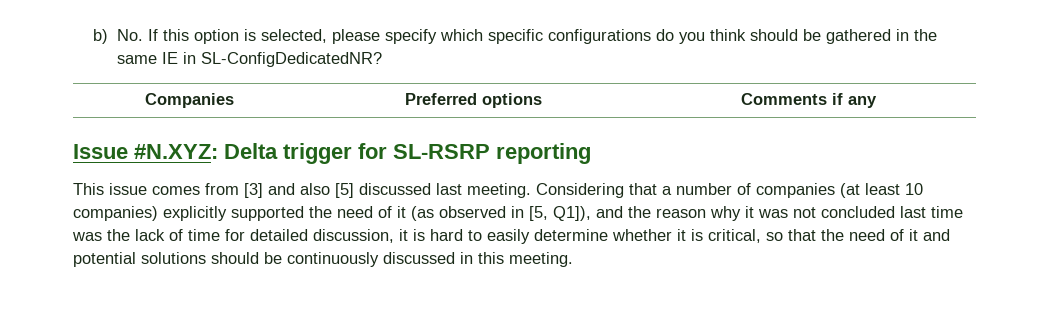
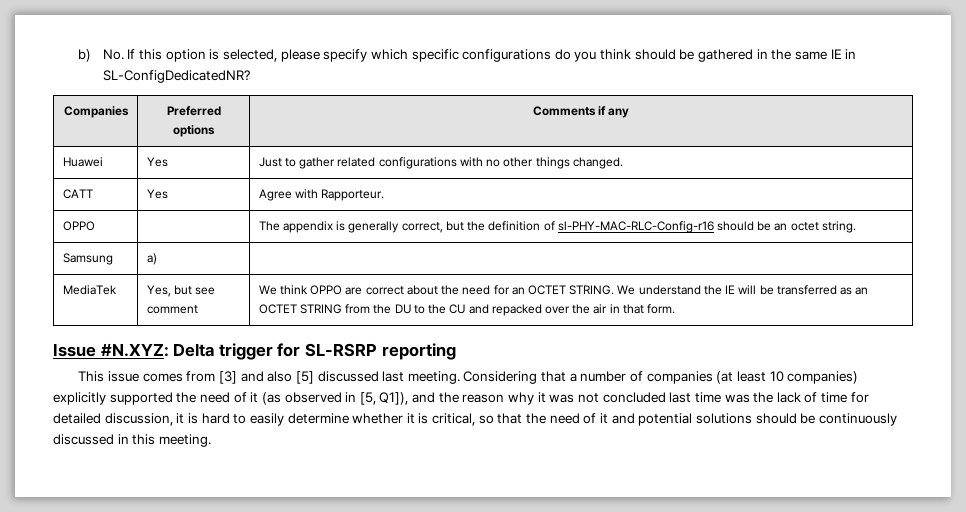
+ Huawei | Yes | Just to gather related configurations with no other things changed.
+ CATT | Yes | Agree with Rapporteur.
+ OPPO | | The appendix is generally correct, but the definition of sl-PHY-MAC-RLC-Config-r16 should be an octet string.
+ Samsung | a) |
+ MediaTek | Yes, but see comment | We think OPPO are correct about the need for an OCTET STRING. We understand the IE will be transferred as an OCTET STRING from the DU to the CU and repacked over the air in that form.

